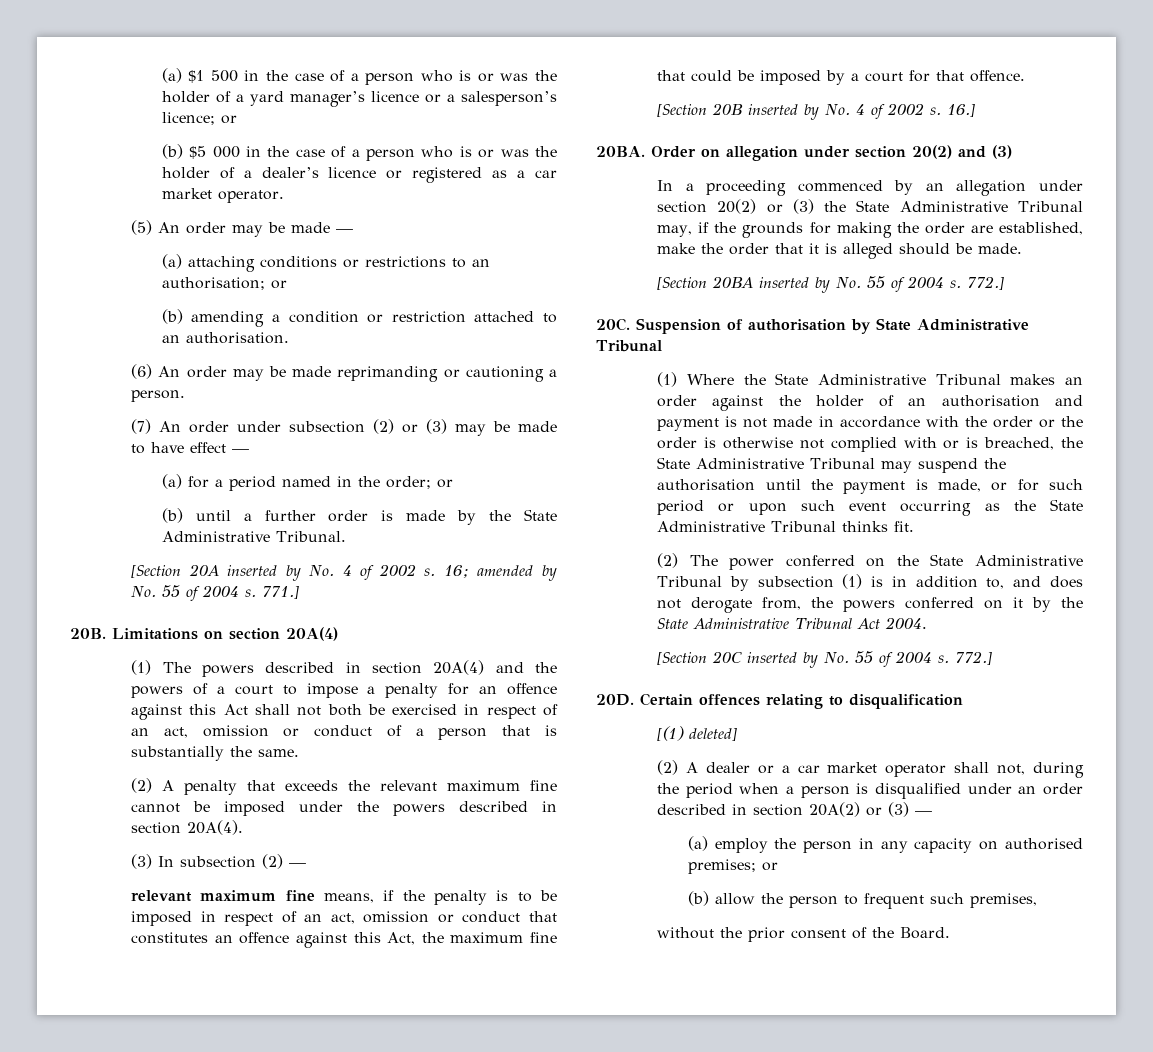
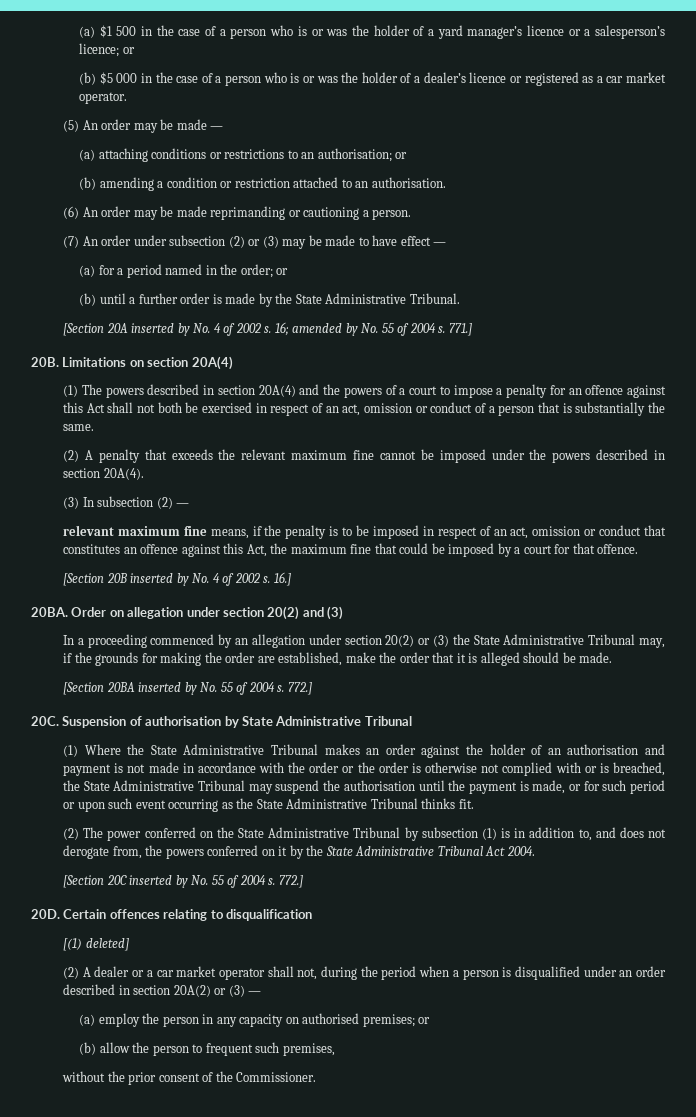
- without the prior consent of the Board.
+ without the prior consent of the Commissioner.

